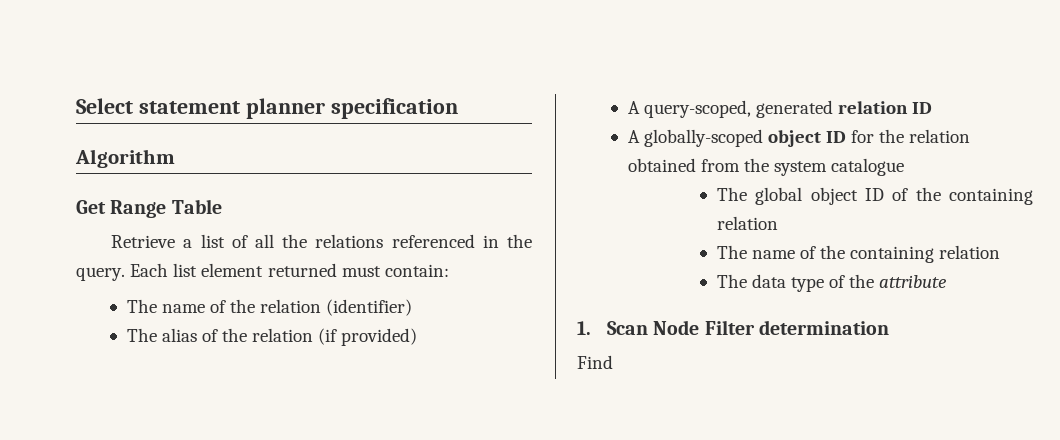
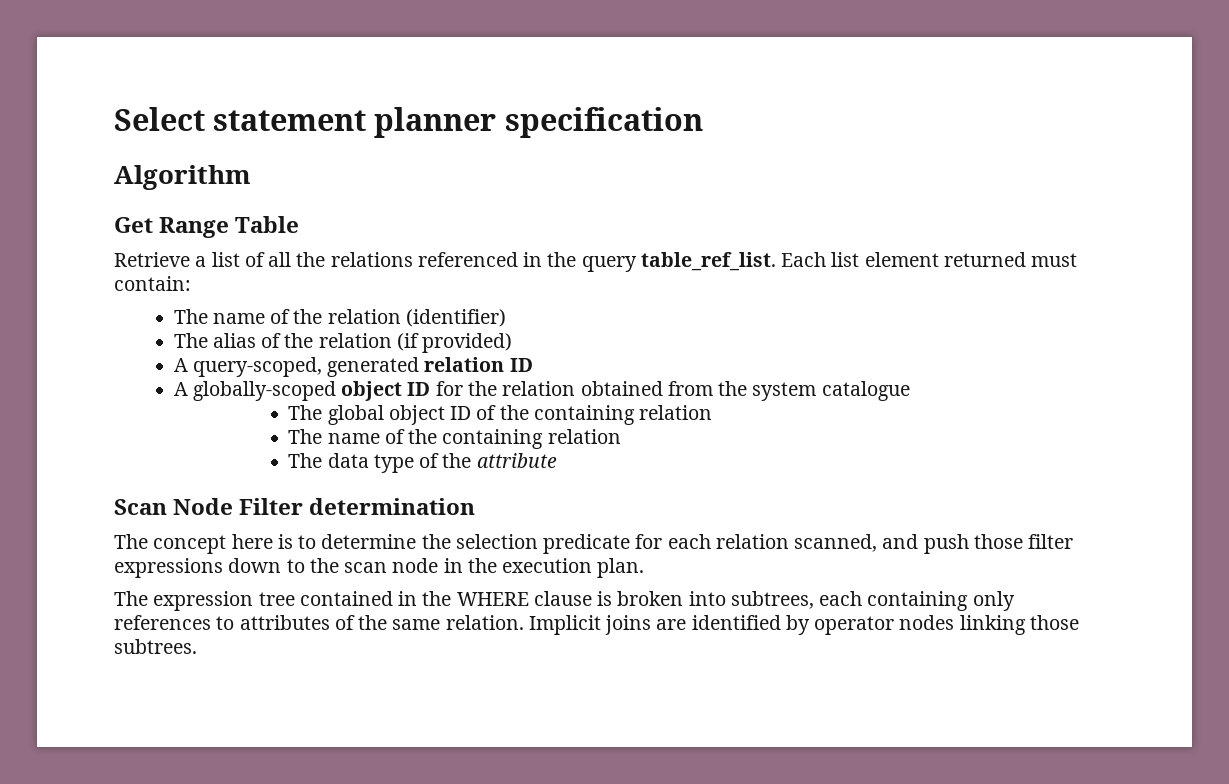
- Retrieve a list of all the relations referenced in the query.
+ Retrieve a list of all the relations referenced in the query table_ref_list.
- 1. Scan Node Filter determination
+ Scan Node Filter determination
- Find
+ The concept here is to determine the selection predicate for each relation scanned, and push those filter expressions down to the scan node in the execution plan.
+ The expression tree contained in the WHERE clause is broken into subtrees, each containing only references to attributes of the same relation. Implicit joins are identified by operator nodes linking those subtrees.

